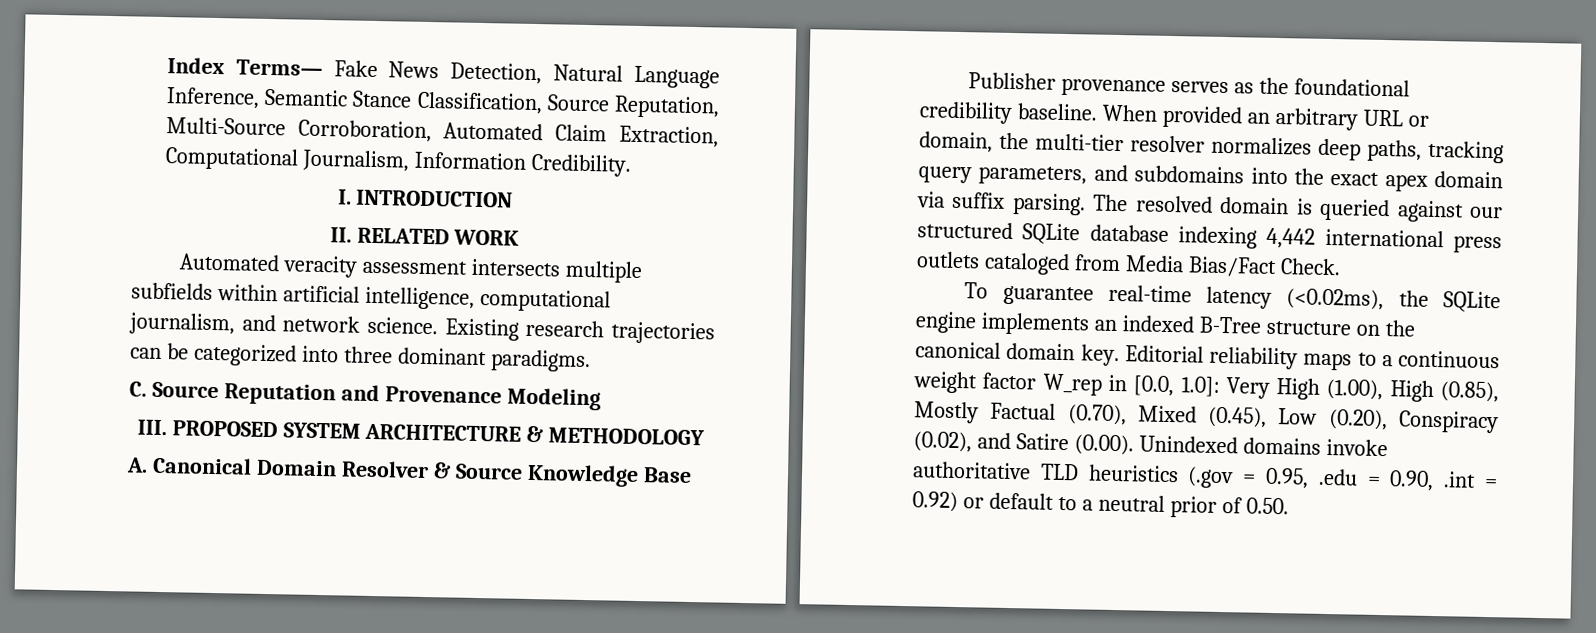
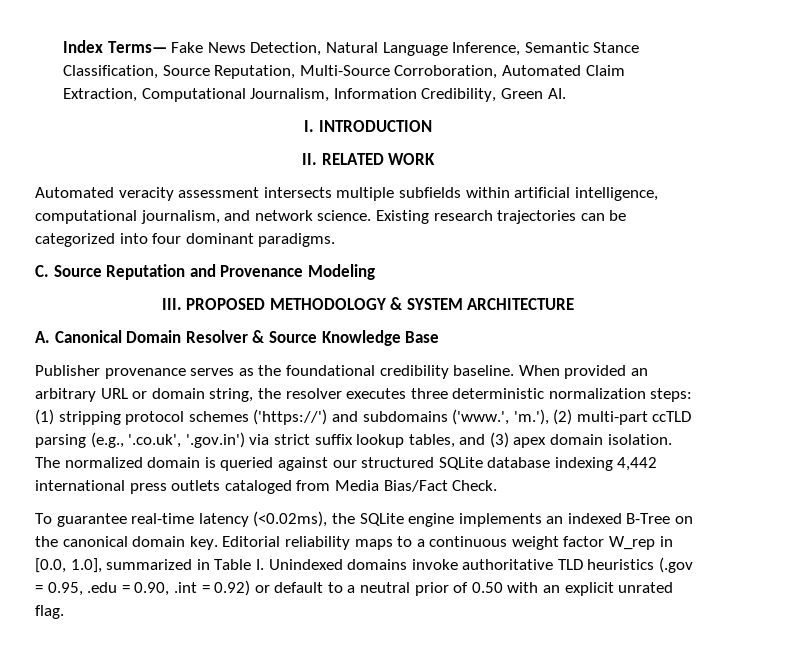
- Index Terms— Fake News Detection, Natural Language Inference, Semantic Stance Classification, Source Reputation, Multi-Source Corroboration, Automated Claim Extraction, Computational Journalism, Information Credibility.
+ Index Terms— Fake News Detection, Natural Language Inference, Semantic Stance Classification, Source Reputation, Multi-Source Corroboration, Automated Claim Extraction, Computational Journalism, Information Credibility, Green AI.
- Existing research trajectories can be categorized into three dominant paradigms.
+ Existing research trajectories can be categorized into four dominant paradigms.
- III. PROPOSED SYSTEM ARCHITECTURE & METHODOLOGY
+ III. PROPOSED METHODOLOGY & SYSTEM ARCHITECTURE
- When provided an arbitrary URL or domain, the multi-tier resolver normalizes deep paths, tracking query parameters, and subdomains into the exact apex domain via suffix parsing. The resolved domain is queried against our structured SQLite database indexing 4,442 international press outlets cataloged from Media Bias/Fact Check.
+ When provided an arbitrary URL or domain string, the resolver executes three deterministic normalization steps: (1) stripping protocol schemes ('https://') and subdomains ('www.', 'm.'), (2) multi-part ccTLD parsing (e.g., '.co.uk', '.gov.in') via strict suffix lookup tables, and (3) apex domain isolation. The normalized domain is queried against our structured SQLite database indexing 4,442 international press outlets cataloged from Media Bias/Fact Check.
- To guarantee real-time latency (<0.02ms), the SQLite engine implements an indexed B-Tree structure on the canonical domain key.
+ To guarantee real-time latency (<0.02ms), the SQLite engine implements an indexed B-Tree on the canonical domain key.
- Editorial reliability maps to a continuous weight factor W_rep in [0.0, 1.0]: Very High (1.00), High (0.85), Mostly Factual (0.70), Mixed (0.45), Low (0.20), Conspiracy (0.02), and Satire (0.00). Unindexed domains invoke authoritative TLD heuristics (.gov = 0.95, .edu = 0.90, .int = 0.92) or default to a neutral prior of 0.50.
+ Editorial reliability maps to a continuous weight factor W_rep in [0.0, 1.0], summarized in Table I. Unindexed domains invoke authoritative TLD heuristics (.gov = 0.95, .edu = 0.90, .int = 0.92) or default to a neutral prior of 0.50 with an explicit unrated flag.

